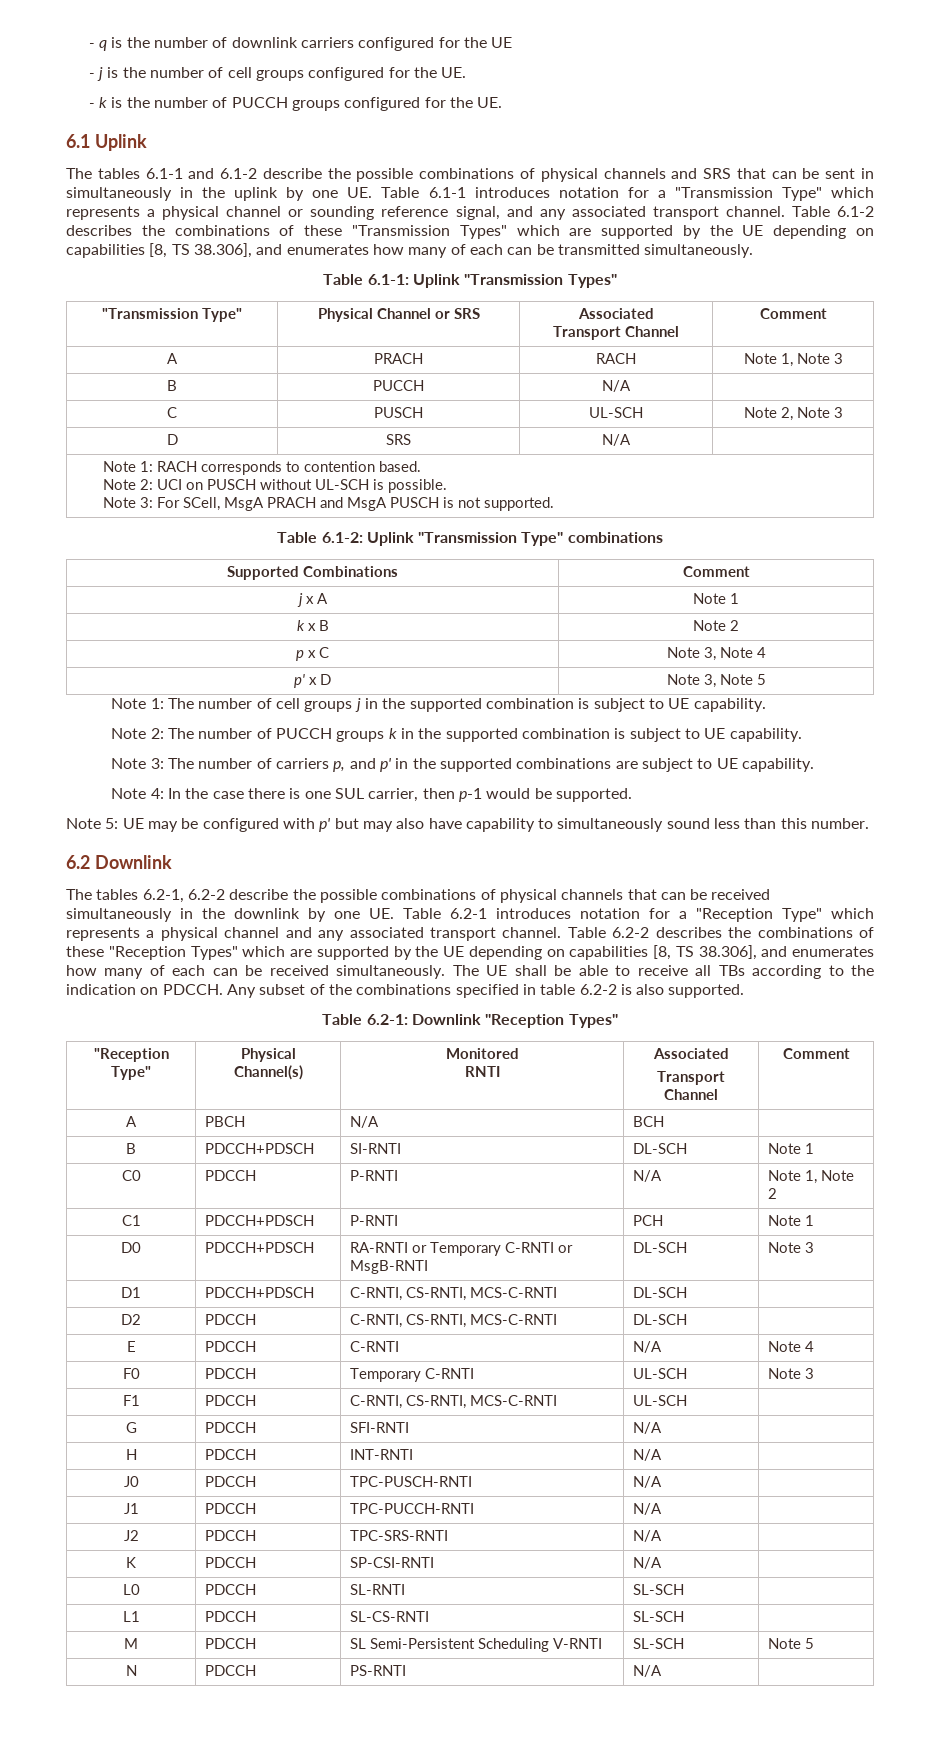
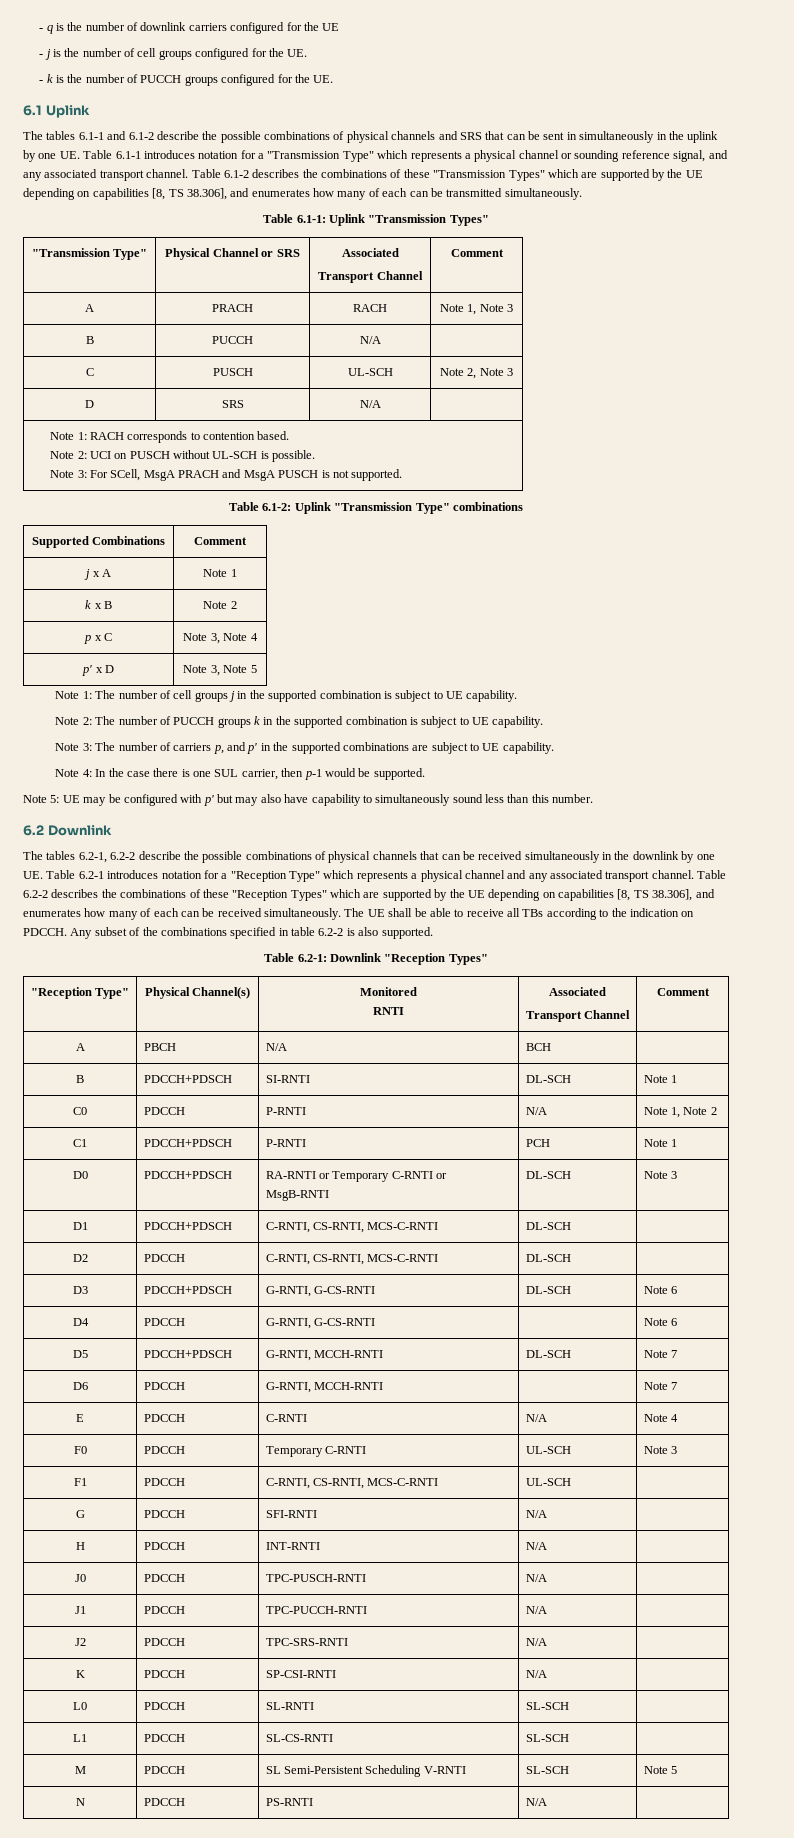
+ D3 | PDCCH+PDSCH | G-RNTI, G-CS-RNTI | DL-SCH | Note 6
+ D4 | PDCCH | G-RNTI, G-CS-RNTI | | Note 6
+ D5 | PDCCH+PDSCH | G-RNTI, MCCH-RNTI | DL-SCH | Note 7
+ D6 | PDCCH | G-RNTI, MCCH-RNTI | | Note 7

